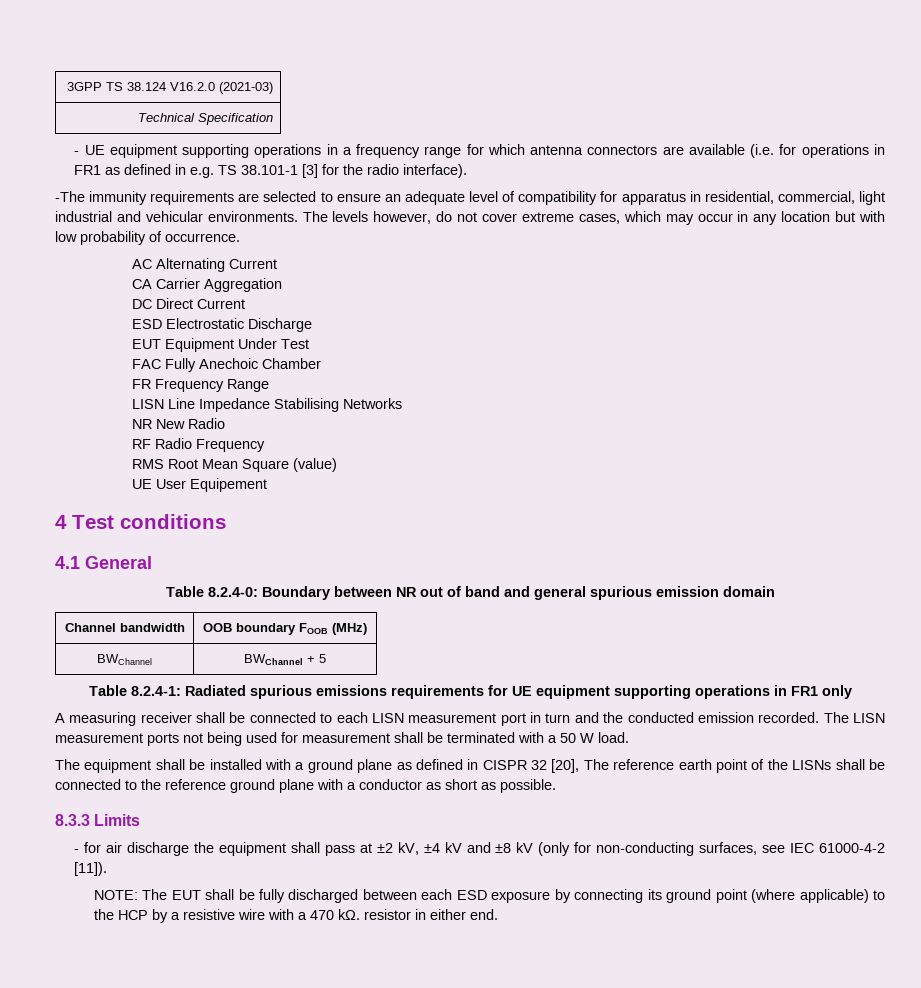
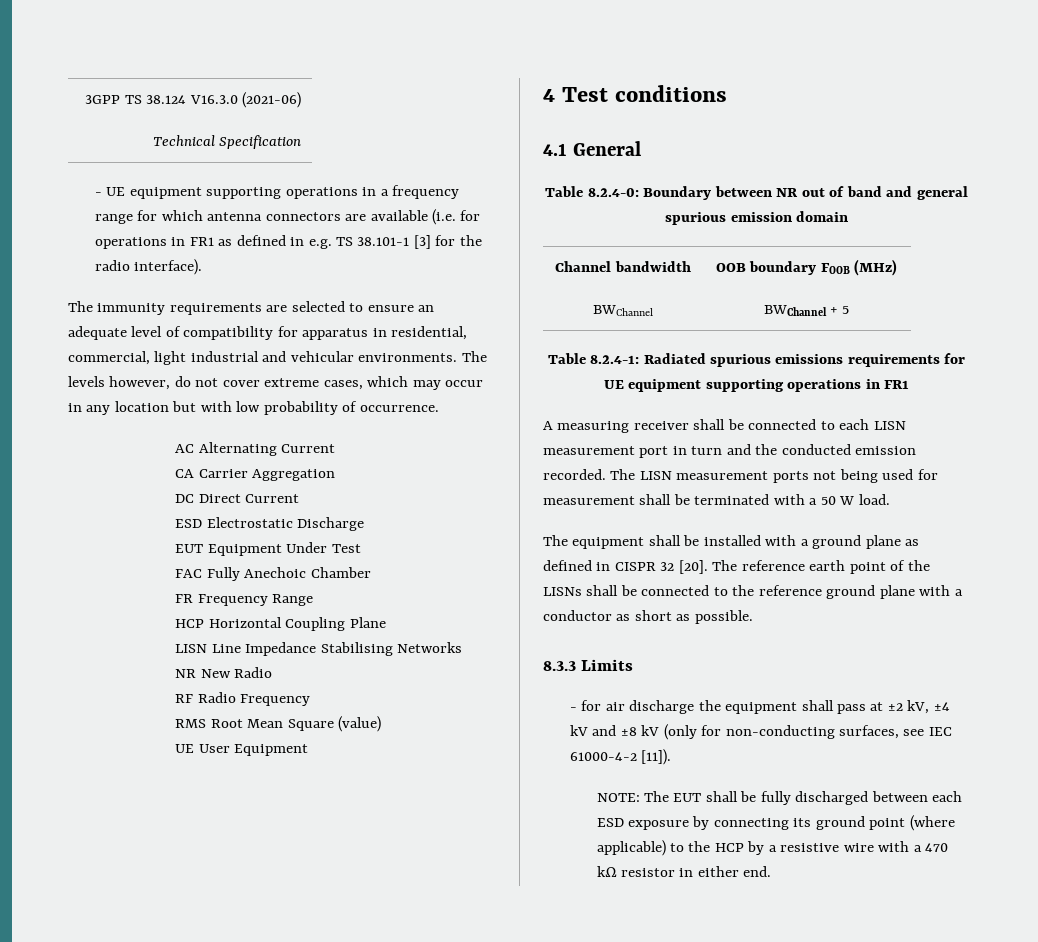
- 3GPP TS 38.124 V16.2.0 (2021-03)
+ 3GPP TS 38.124 V16.3.0 (2021-06)
- -The immunity requirements are selected to ensure an adequate level of compatibility for apparatus in residential, commercial, light industrial and vehicular environments.
+ The immunity requirements are selected to ensure an adequate level of compatibility for apparatus in residential, commercial, light industrial and vehicular environments.
+ HCP Horizontal Coupling Plane
- UE User Equipement
+ UE User Equipment
- Table 8.2.4-1: Radiated spurious emissions requirements for UE equipment supporting operations in FR1 only
+ Table 8.2.4-1: Radiated spurious emissions requirements for UE equipment supporting operations in FR1
- The equipment shall be installed with a ground plane as defined in CISPR 32 [20], The reference earth point of the LISNs shall be connected to the reference ground plane with a conductor as short as possible.
+ The equipment shall be installed with a ground plane as defined in CISPR 32 [20]. The reference earth point of the LISNs shall be connected to the reference ground plane with a conductor as short as possible.
- NOTE: The EUT shall be fully discharged between each ESD exposure by connecting its ground point (where applicable) to the HCP by a resistive wire with a 470 kΩ. resistor in either end.
+ NOTE: The EUT shall be fully discharged between each ESD exposure by connecting its ground point (where applicable) to the HCP by a resistive wire with a 470 kΩ resistor in either end.

